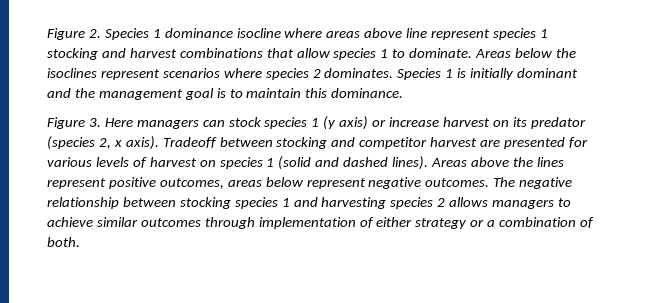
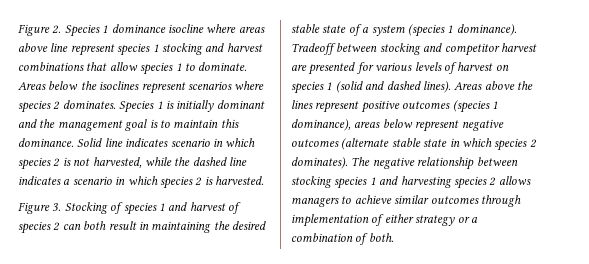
- Species 1 is initially dominant and the management goal is to maintain this dominance.
- Figure 3. Here managers can stock species 1 (y axis) or increase harvest on its predator (species 2, x axis).
+ Species 1 is initially dominant and the management goal is to maintain this dominance. Solid line indicates scenario in which species 2 is not harvested, while the dashed line indicates a scenario in which species 2 is harvested.
+ Figure 3. Stocking of species 1 and harvest of species 2 can both result in maintaining the desired stable state of a system (species 1 dominance).
- Areas above the lines represent positive outcomes, areas below represent negative outcomes.
+ Areas above the lines represent positive outcomes (species 1 dominance), areas below represent negative outcomes (alternate stable state in which species 2 dominates).

